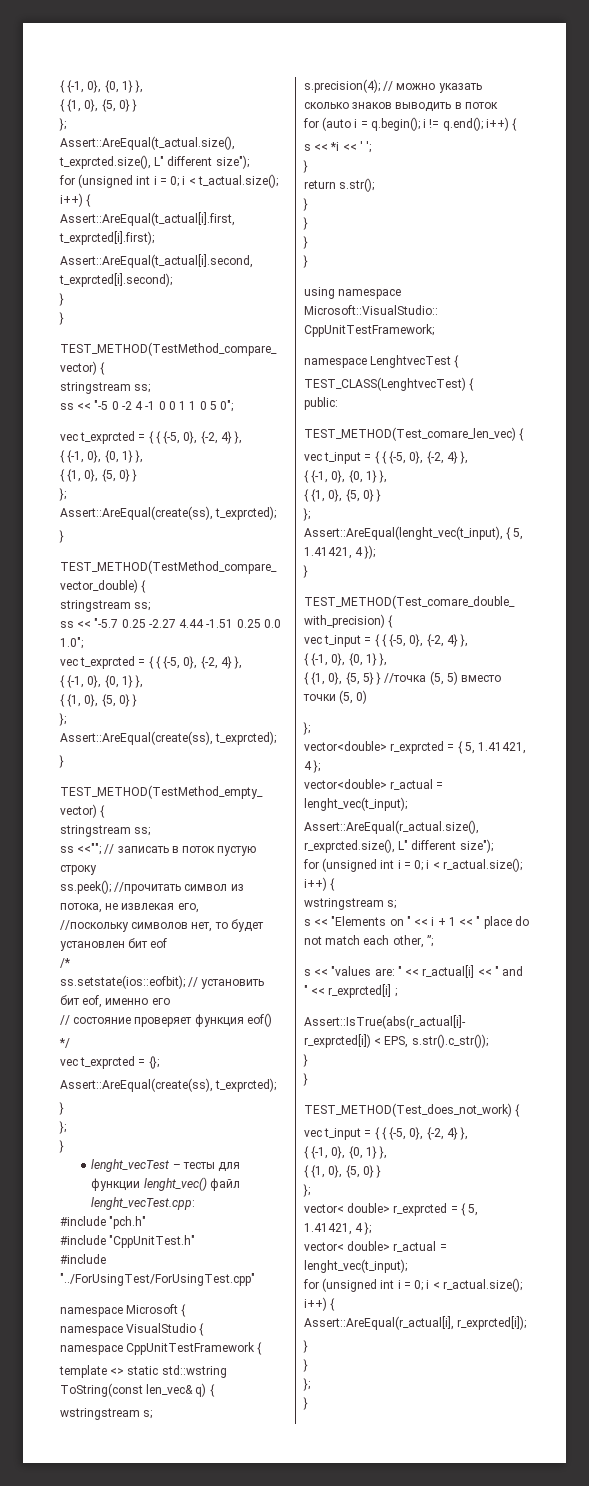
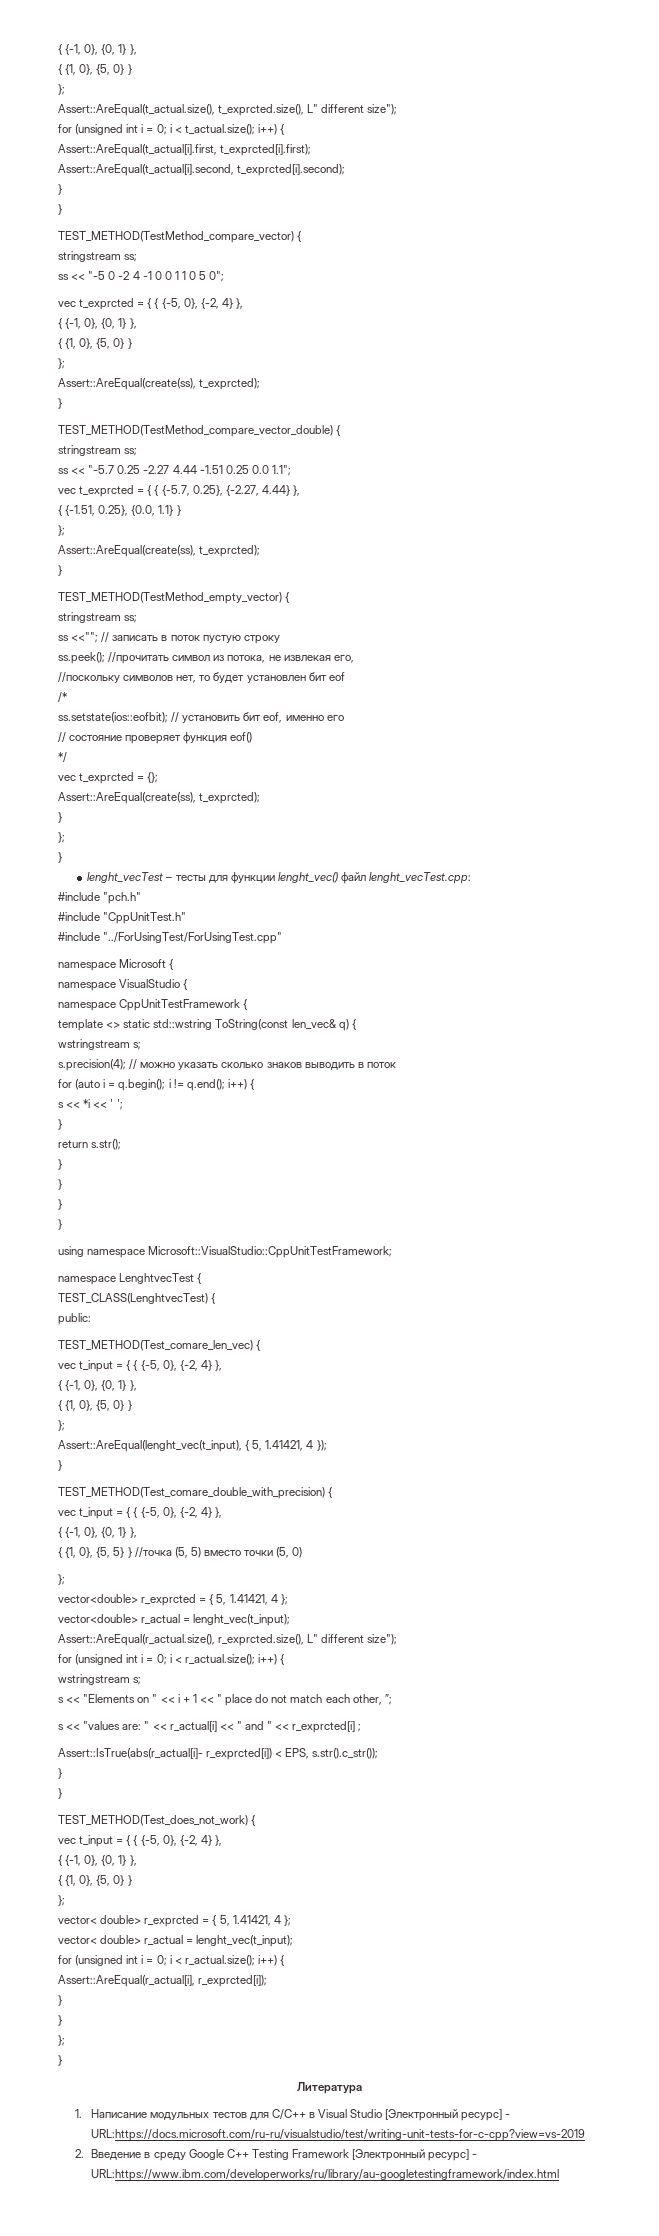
- ss << "-5.7 0.25 -2.27 4.44 -1.51 0.25 0.0 1.0";
- vec t_exprcted = { { {-5, 0}, {-2, 4} },
- { {-1, 0}, {0, 1} },
- { {1, 0}, {5, 0} }
+ ss << "-5.7 0.25 -2.27 4.44 -1.51 0.25 0.0 1.1";
+ vec t_exprcted = { { {-5.7, 0.25}, {-2.27, 4.44} },
+ { {-1.51, 0.25}, {0.0, 1.1} }
+ Литература
+ 1. Написание модульных тестов для C/C++ в Visual Studio [Электронный ресурс] - URL:https://docs.microsoft.com/ru-ru/visualstudio/test/writing-unit-tests-for-c-cpp?view=vs-2019
+ 2. Введение в среду Google C++ Testing Framework [Электронный ресурс] - URL:https://www.ibm.com/developerworks/ru/library/au-googletestingframework/index.html

